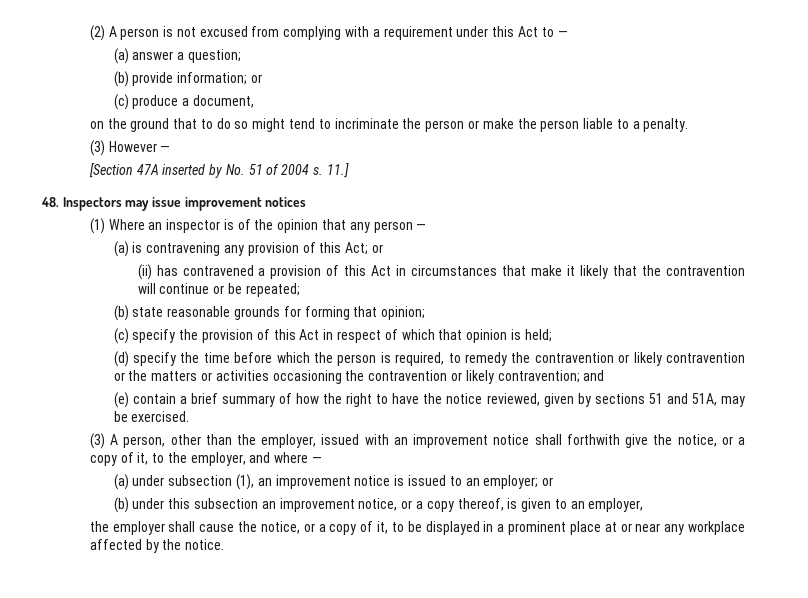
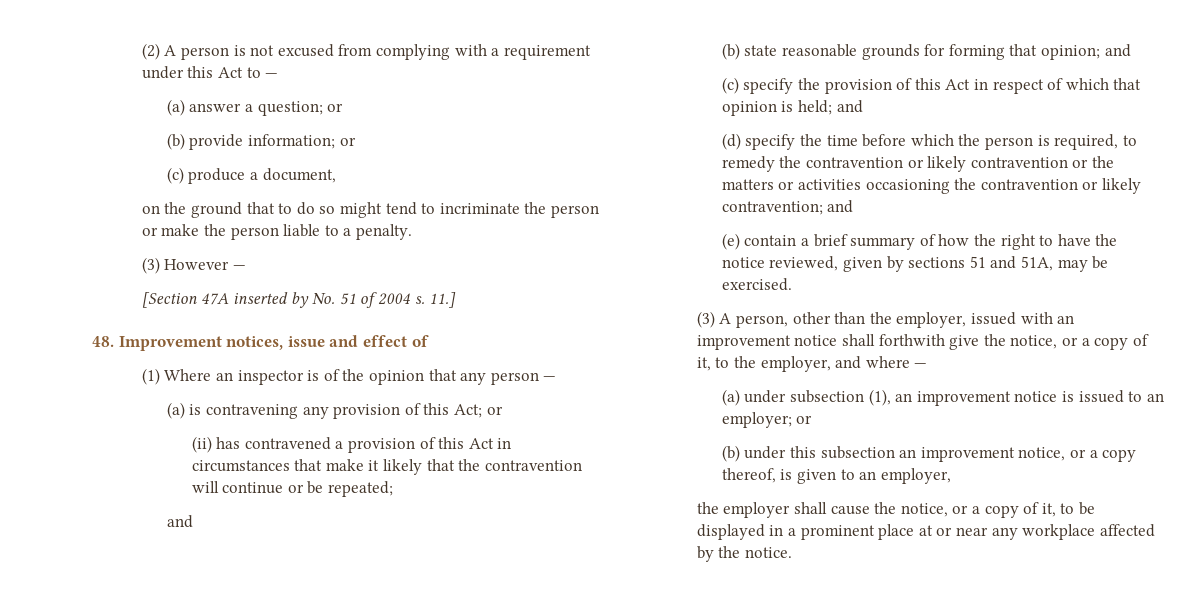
- (a) answer a question;
+ (a) answer a question; or
- 48. Inspectors may issue improvement notices
+ 48. Improvement notices, issue and effect of
  (ii) has contravened a provision of this Act in circumstances that make it likely that the contravention will continue or be repeated;
+ and
- (b) state reasonable grounds for forming that opinion;
+ (b) state reasonable grounds for forming that opinion; and
- (c) specify the provision of this Act in respect of which that opinion is held;
+ (c) specify the provision of this Act in respect of which that opinion is held; and

